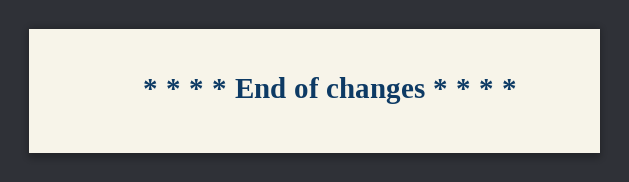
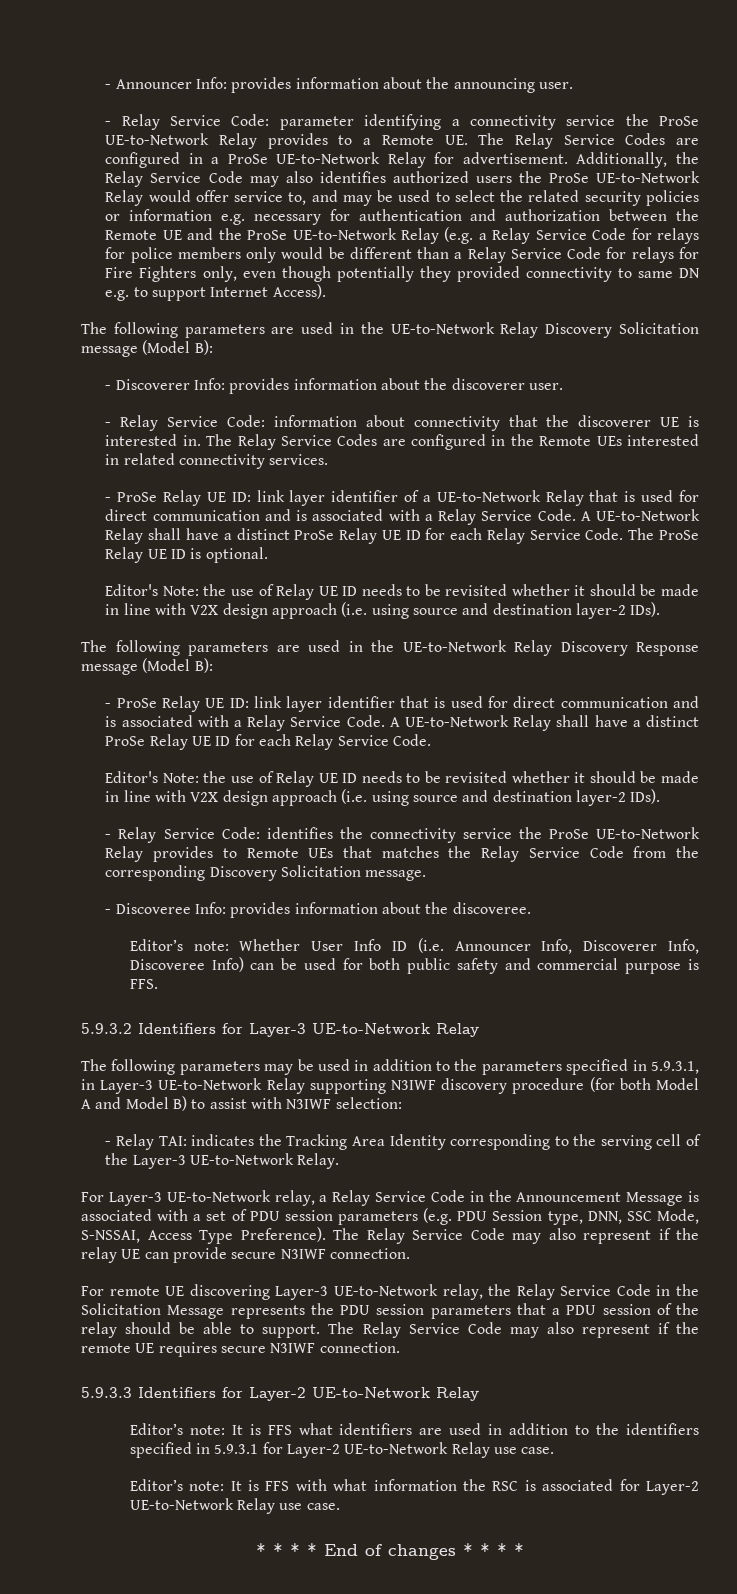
+ - Announcer Info: provides information about the announcing user.
+ - Relay Service Code: parameter identifying a connectivity service the ProSe UE-to-Network Relay provides to a Remote UE. The Relay Service Codes are configured in a ProSe UE-to-Network Relay for advertisement. Additionally, the Relay Service Code may also identifies authorized users the ProSe UE-to-Network Relay would offer service to, and may be used to select the related security policies or information e.g. necessary for authentication and authorization between the Remote UE and the ProSe UE-to-Network Relay (e.g. a Relay Service Code for relays for police members only would be different than a Relay Service Code for relays for Fire Fighters only, even though potentially they provided connectivity to same DN e.g. to support Internet Access).
+ The following parameters are used in the UE-to-Network Relay Discovery Solicitation message (Model B):
+ - Discoverer Info: provides information about the discoverer user.
+ - Relay Service Code: information about connectivity that the discoverer UE is interested in. The Relay Service Codes are configured in the Remote UEs interested in related connectivity services.
+ - ProSe Relay UE ID: link layer identifier of a UE-to-Network Relay that is used for direct communication and is associated with a Relay Service Code. A UE-to-Network Relay shall have a distinct ProSe Relay UE ID for each Relay Service Code. The ProSe Relay UE ID is optional.
+ Editor's Note: the use of Relay UE ID needs to be revisited whether it should be made in line with V2X design approach (i.e. using source and destination layer-2 IDs).
+ The following parameters are used in the UE-to-Network Relay Discovery Response message (Model B):
+ - ProSe Relay UE ID: link layer identifier that is used for direct communication and is associated with a Relay Service Code. A UE-to-Network Relay shall have a distinct ProSe Relay UE ID for each Relay Service Code.
+ Editor's Note: the use of Relay UE ID needs to be revisited whether it should be made in line with V2X design approach (i.e. using source and destination layer-2 IDs).
+ - Relay Service Code: identifies the connectivity service the ProSe UE-to-Network Relay provides to Remote UEs that matches the Relay Service Code from the corresponding Discovery Solicitation message.
+ - Discoveree Info: provides information about the discoveree.
+ Editor’s note: Whether User Info ID (i.e. Announcer Info, Discoverer Info, Discoveree Info) can be used for both public safety and commercial purpose is FFS.
+ 5.9.3.2 Identifiers for Layer-3 UE-to-Network Relay
+ The following parameters may be used in addition to the parameters specified in 5.9.3.1, in Layer-3 UE-to-Network Relay supporting N3IWF discovery procedure (for both Model A and Model B) to assist with N3IWF selection:
+ - Relay TAI: indicates the Tracking Area Identity corresponding to the serving cell of the Layer-3 UE-to-Network Relay.
+ For Layer-3 UE-to-Network relay, a Relay Service Code in the Announcement Message is associated with a set of PDU session parameters (e.g. PDU Session type, DNN, SSC Mode, S-NSSAI, Access Type Preference). The Relay Service Code may also represent if the relay UE can provide secure N3IWF connection.
+ For remote UE discovering Layer-3 UE-to-Network relay, the Relay Service Code in the Solicitation Message represents the PDU session parameters that a PDU session of the relay should be able to support. The Relay Service Code may also represent if the remote UE requires secure N3IWF connection.
+ 5.9.3.3 Identifiers for Layer-2 UE-to-Network Relay
+ Editor’s note: It is FFS what identifiers are used in addition to the identifiers specified in 5.9.3.1 for Layer-2 UE-to-Network Relay use case.
+ Editor’s note: It is FFS with what information the RSC is associated for Layer-2 UE-to-Network Relay use case.

